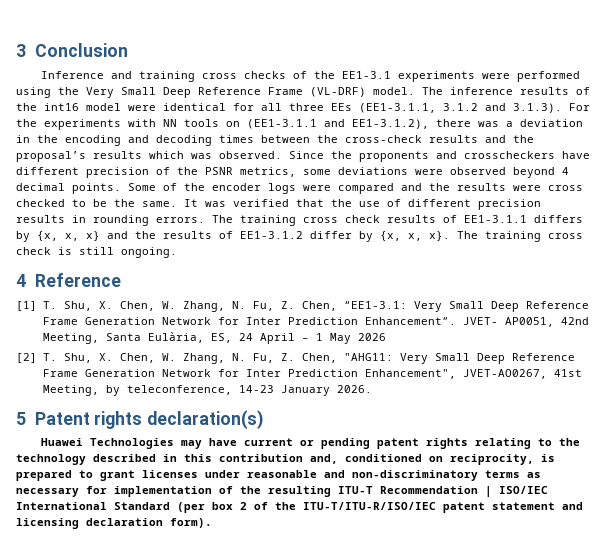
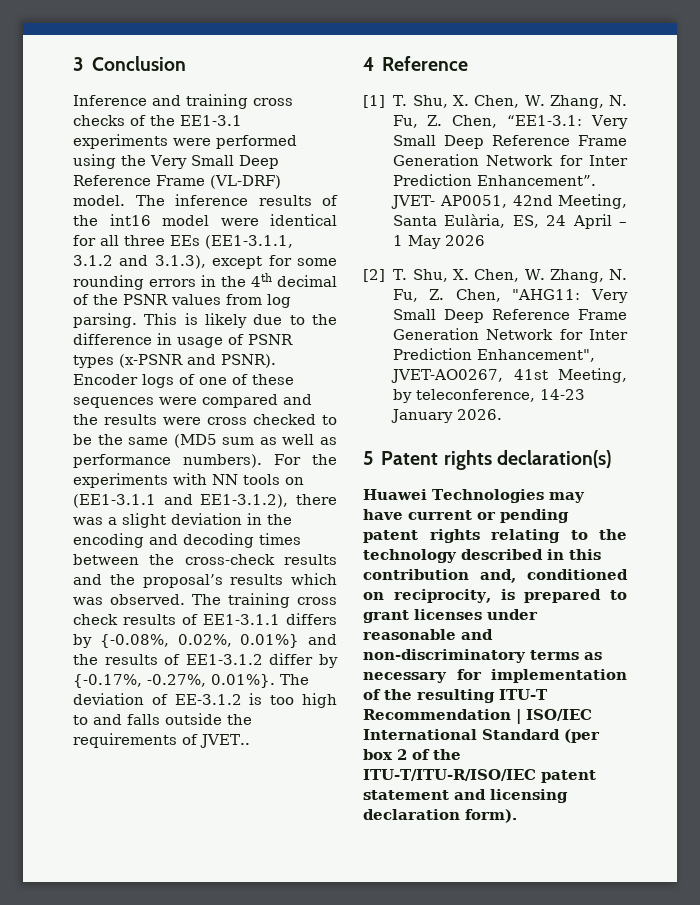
- The inference results of the int16 model were identical for all three EEs (EE1-3.1.1, 3.1.2 and 3.1.3). For the experiments with NN tools on (EE1-3.1.1 and EE1-3.1.2), there was a deviation in the encoding and decoding times between the cross-check results and the proposal’s results which was observed.
+ The inference results of the int16 model were identical for all three EEs (EE1-3.1.1, 3.1.2 and 3.1.3), except for some rounding errors in the 4th decimal of the PSNR values from log parsing. This is likely due to the difference in usage of PSNR types (x-PSNR and PSNR). Encoder logs of one of these sequences were compared and the results were cross checked to be the same (MD5 sum as well as performance numbers). For the experiments with NN tools on (EE1-3.1.1 and EE1-3.1.2), there was a slight deviation in the encoding and decoding times between the cross-check results and the proposal’s results which was observed.
- Since the proponents and crosscheckers have different precision of the PSNR metrics, some deviations were observed beyond 4 decimal points. Some of the encoder logs were compared and the results were cross checked to be the same. It was verified that the use of different precision results in rounding errors.
- The training cross check results of EE1-3.1.1 differs by {x, x, x} and the results of EE1-3.1.2 differ by {x, x, x}. The training cross check is still ongoing.
+ The training cross check results of EE1-3.1.1 differs by {-0.08%, 0.02%, 0.01%} and the results of EE1-3.1.2 differ by {-0.17%, -0.27%, 0.01%}. The deviation of EE-3.1.2 is too high to and falls outside the requirements of JVET..

